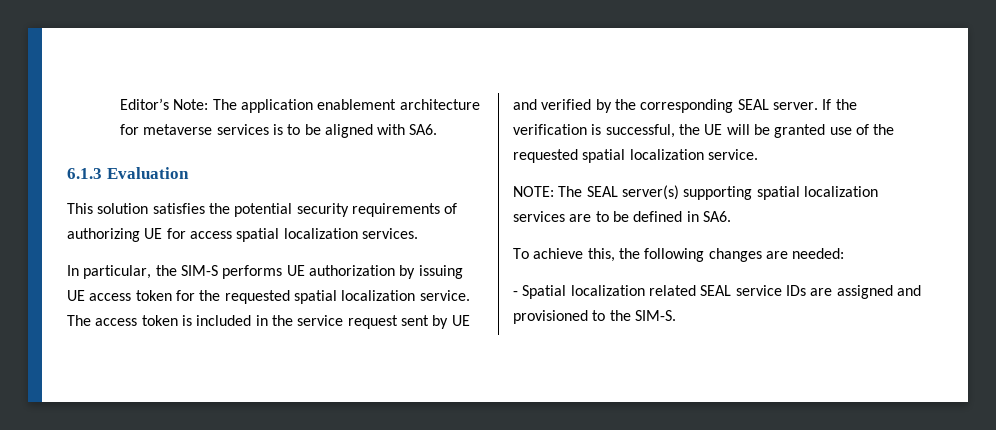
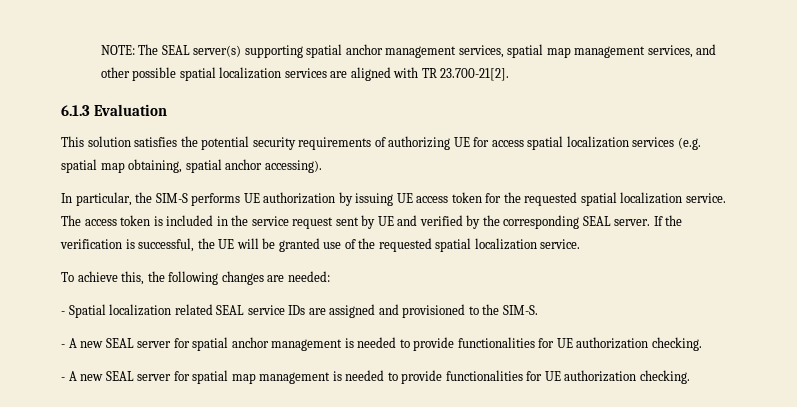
- Editor’s Note: The application enablement architecture for metaverse services is to be aligned with SA6.
+ NOTE: The SEAL server(s) supporting spatial anchor management services, spatial map management services, and other possible spatial localization services are aligned with TR 23.700-21[2].
- This solution satisfies the potential security requirements of authorizing UE for access spatial localization services.
+ This solution satisfies the potential security requirements of authorizing UE for access spatial localization services (e.g. spatial map obtaining, spatial anchor accessing).
- NOTE: The SEAL server(s) supporting spatial localization services are to be defined in SA6.
+ - A new SEAL server for spatial anchor management is needed to provide functionalities for UE authorization checking.
+ - A new SEAL server for spatial map management is needed to provide functionalities for UE authorization checking.

